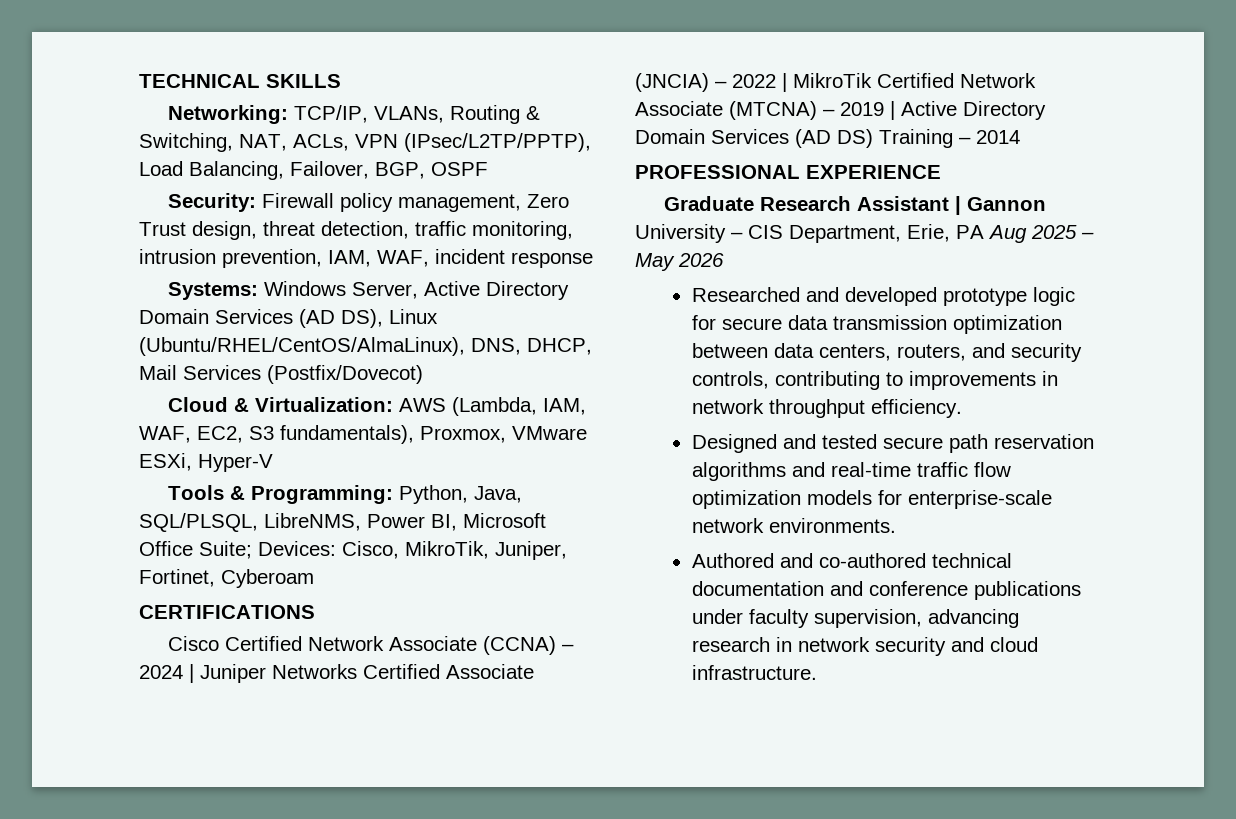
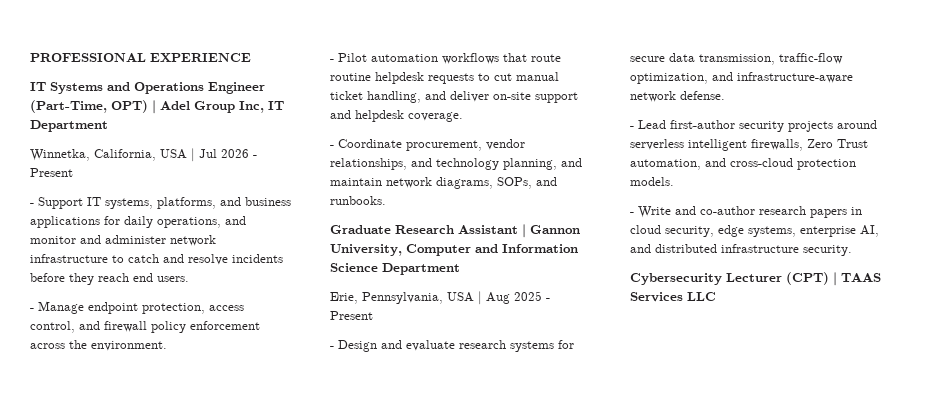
- TECHNICAL SKILLS
- Networking: TCP/IP, VLANs, Routing & Switching, NAT, ACLs, VPN (IPsec/L2TP/PPTP), Load Balancing, Failover, BGP, OSPF
- Security: Firewall policy management, Zero Trust design, threat detection, traffic monitoring, intrusion prevention, IAM, WAF, incident response
- Systems: Windows Server, Active Directory Domain Services (AD DS), Linux (Ubuntu/RHEL/CentOS/AlmaLinux), DNS, DHCP, Mail Services (Postfix/Dovecot)
- Cloud & Virtualization: AWS (Lambda, IAM, WAF, EC2, S3 fundamentals), Proxmox, VMware ESXi, Hyper-V
- Tools & Programming: Python, Java, SQL/PLSQL, LibreNMS, Power BI, Microsoft Office Suite; Devices: Cisco, MikroTik, Juniper, Fortinet, Cyberoam
- CERTIFICATIONS
- Cisco Certified Network Associate (CCNA) – 2024 | Juniper Networks Certified Associate (JNCIA) – 2022 | MikroTik Certified Network Associate (MTCNA) – 2019 | Active Directory Domain Services (AD DS) Training – 2014
  PROFESSIONAL EXPERIENCE
+ IT Systems and Operations Engineer (Part-Time, OPT) | Adel Group Inc, IT Department
+ Winnetka, California, USA | Jul 2026 - Present
+ - Support IT systems, platforms, and business applications for daily operations, and monitor and administer network infrastructure to catch and resolve incidents before they reach end users.
+ - Manage endpoint protection, access control, and firewall policy enforcement across the environment.
+ - Pilot automation workflows that route routine helpdesk requests to cut manual ticket handling, and deliver on-site support and helpdesk coverage.
+ - Coordinate procurement, vendor relationships, and technology planning, and maintain network diagrams, SOPs, and runbooks.
- Graduate Research Assistant | Gannon University – CIS Department, Erie, PA Aug 2025 – May 2026
- Researched and developed prototype logic for secure data transmission optimization between data centers, routers, and security controls, contributing to improvements in network throughput efficiency.
- Designed and tested secure path reservation algorithms and real-time traffic flow optimization models for enterprise-scale network environments.
- Authored and co-authored technical documentation and conference publications under faculty supervision, advancing research in network security and cloud infrastructure.
+ Graduate Research Assistant | Gannon University, Computer and Information Science Department
+ Erie, Pennsylvania, USA | Aug 2025 - Present
+ - Design and evaluate research systems for secure data transmission, traffic-flow optimization, and infrastructure-aware network defense.
+ - Lead first-author security projects around serverless intelligent firewalls, Zero Trust automation, and cross-cloud protection models.
+ - Write and co-author research papers in cloud security, edge systems, enterprise AI, and distributed infrastructure security.
+ Cybersecurity Lecturer (CPT) | TAAS Services LLC

